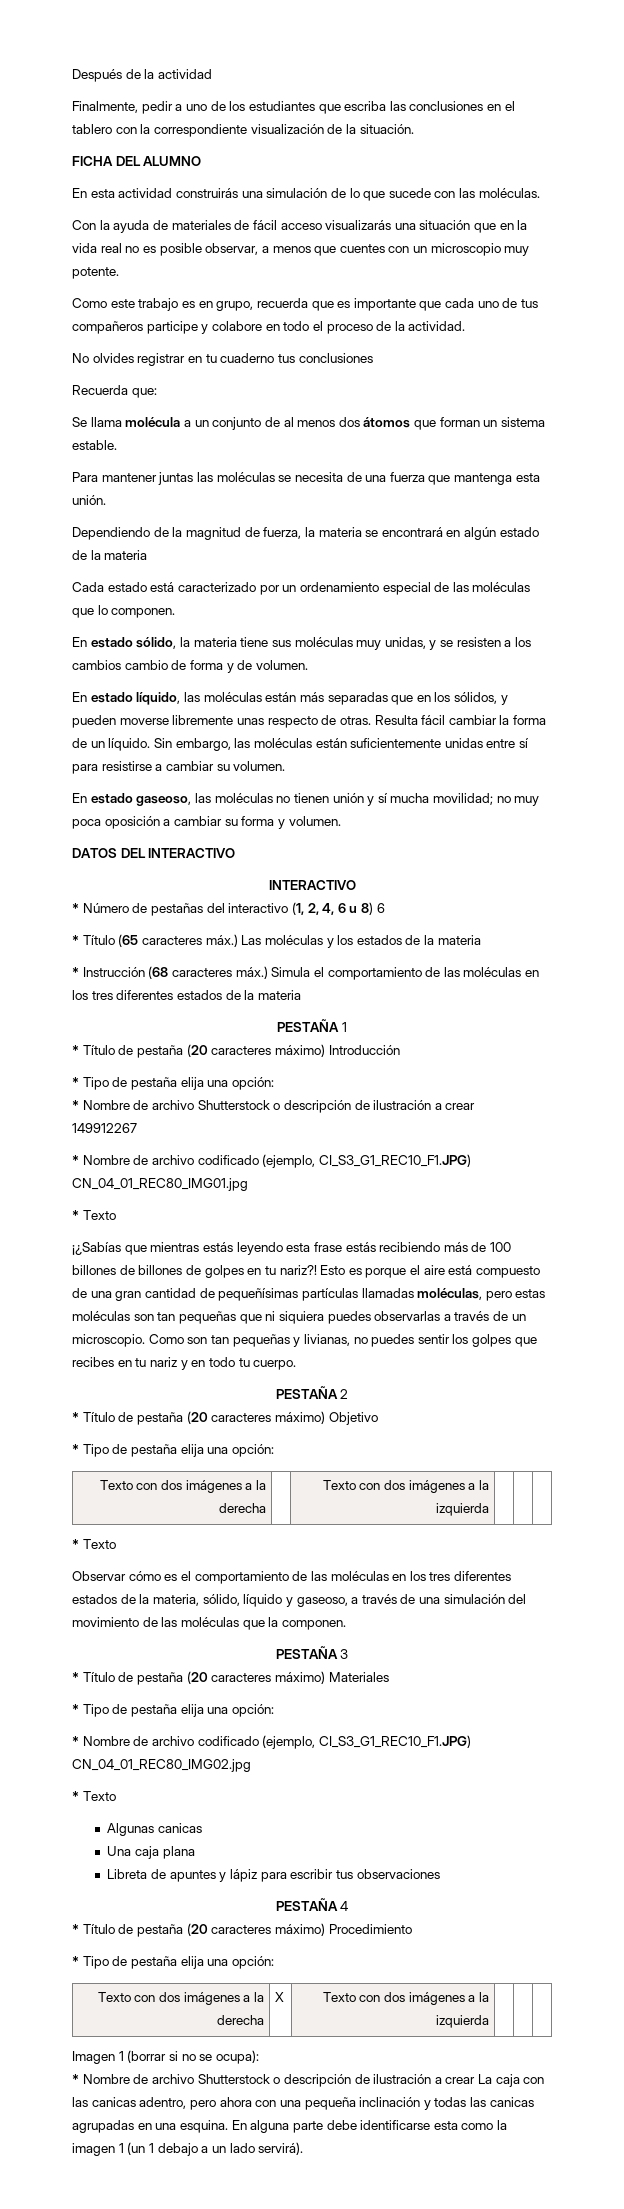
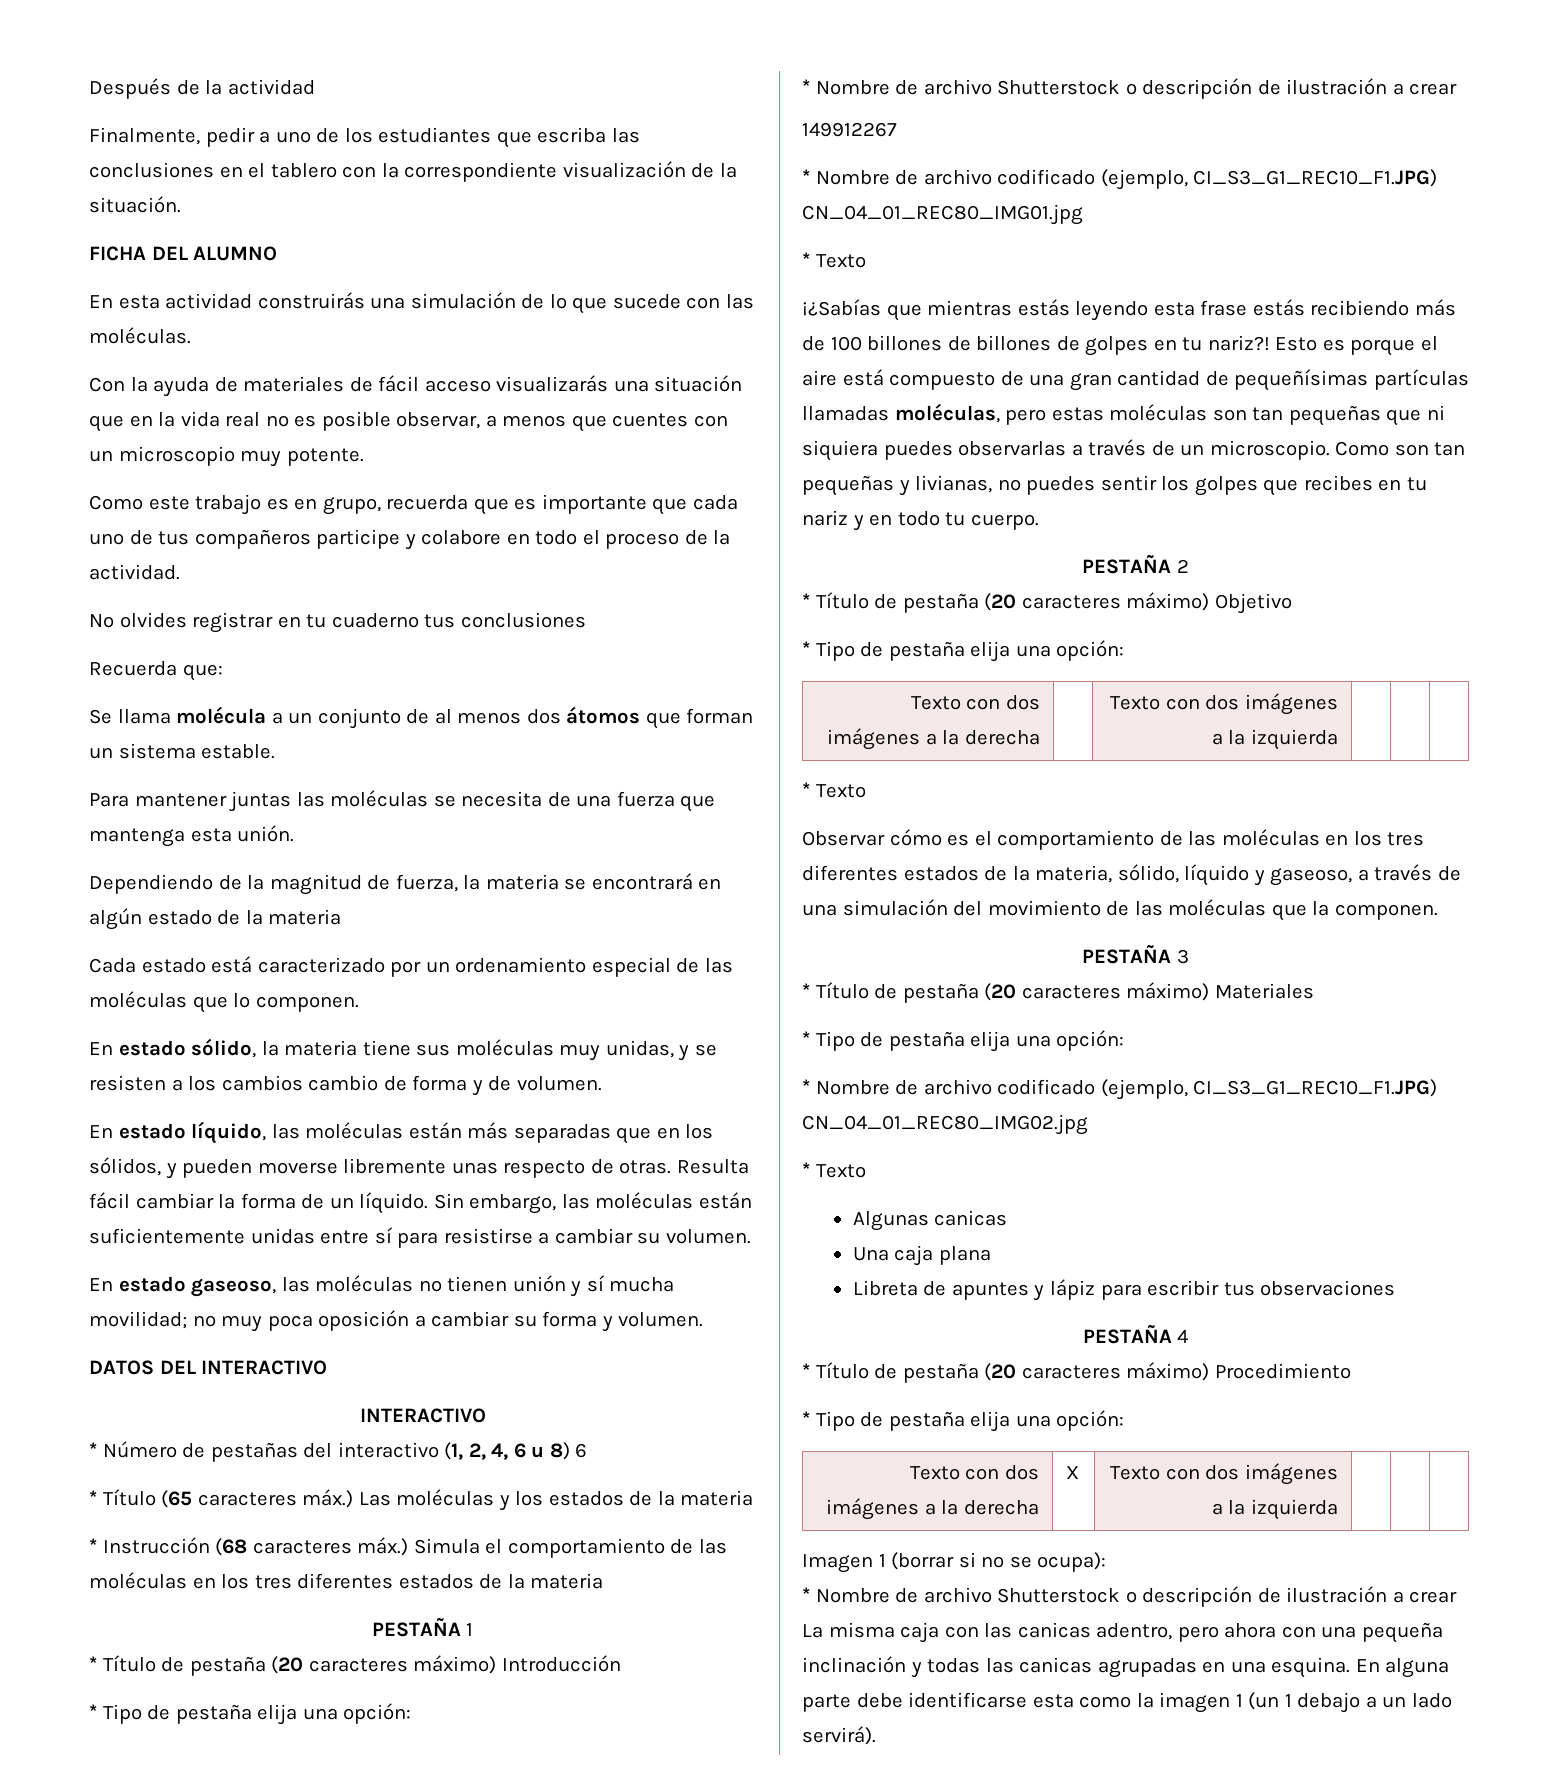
- * Nombre de archivo Shutterstock o descripción de ilustración a crear La caja con las canicas adentro, pero ahora con una pequeña inclinación y todas las canicas agrupadas en una esquina.
+ * Nombre de archivo Shutterstock o descripción de ilustración a crear La misma caja con las canicas adentro, pero ahora con una pequeña inclinación y todas las canicas agrupadas en una esquina.

